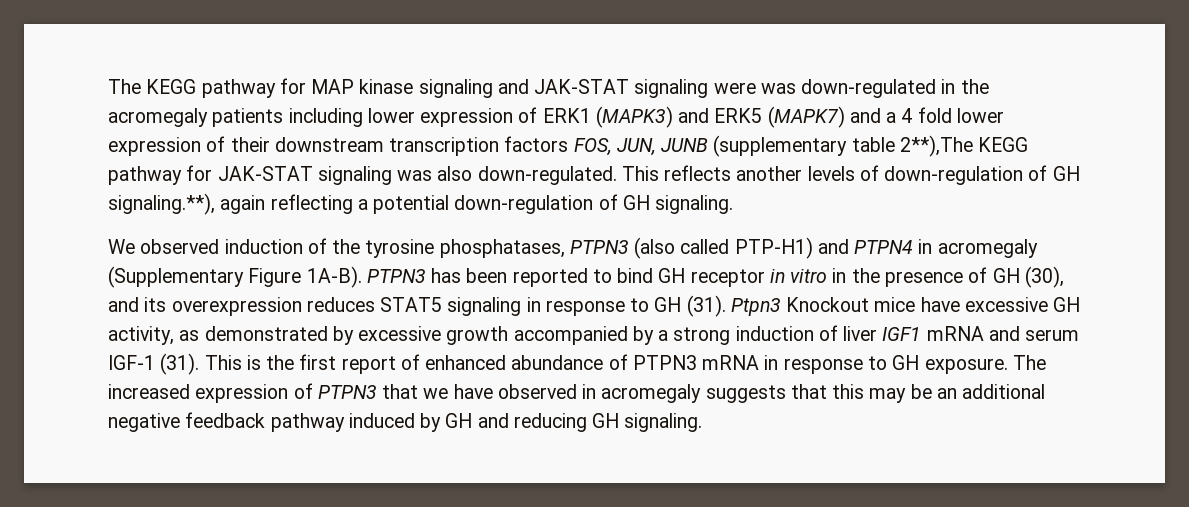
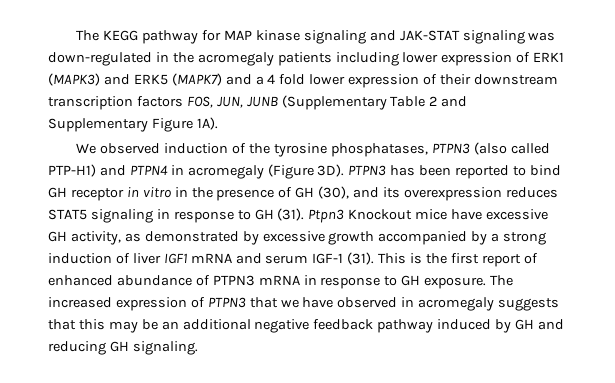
- The KEGG pathway for MAP kinase signaling and JAK-STAT signaling were was down-regulated in the acromegaly patients including lower expression of ERK1 (MAPK3) and ERK5 (MAPK7) and a 4 fold lower expression of their downstream transcription factors FOS, JUN, JUNB (supplementary table 2**),The KEGG pathway for JAK-STAT signaling was also down-regulated. This reflects another levels of down-regulation of GH signaling.**), again reflecting a potential down-regulation of GH signaling.
+ The KEGG pathway for MAP kinase signaling and JAK-STAT signaling was down-regulated in the acromegaly patients including lower expression of ERK1 (MAPK3) and ERK5 (MAPK7) and a 4 fold lower expression of their downstream transcription factors FOS, JUN, JUNB (Supplementary Table 2 and Supplementary Figure 1A).
- We observed induction of the tyrosine phosphatases, PTPN3 (also called PTP-H1) and PTPN4 in acromegaly (Supplementary Figure 1A-B).
+ We observed induction of the tyrosine phosphatases, PTPN3 (also called PTP-H1) and PTPN4 in acromegaly (Figure 3D).

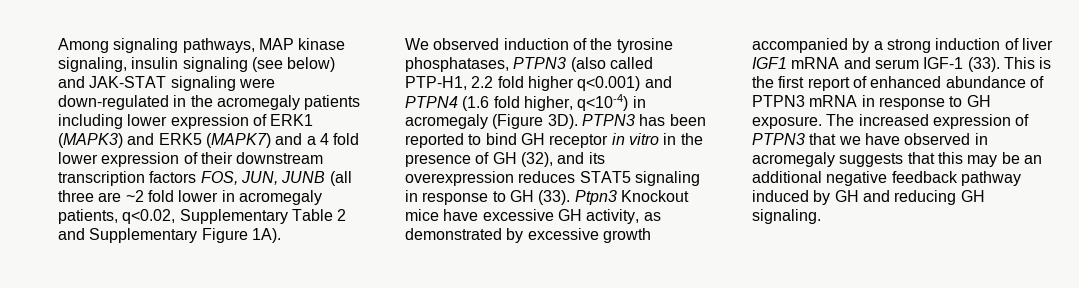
- The KEGG pathway for MAP kinase signaling and JAK-STAT signaling was down-regulated in the acromegaly patients including lower expression of ERK1 (MAPK3) and ERK5 (MAPK7) and a 4 fold lower expression of their downstream transcription factors FOS, JUN, JUNB (Supplementary Table 2 and Supplementary Figure 1A).
+ Among signaling pathways, MAP kinase signaling, insulin signaling (see below) and JAK-STAT signaling were down-regulated in the acromegaly patients including lower expression of ERK1 (MAPK3) and ERK5 (MAPK7) and a 4 fold lower expression of their downstream transcription factors FOS, JUN, JUNB (all three are ~2 fold lower in acromegaly patients, q<0.02, Supplementary Table 2 and Supplementary Figure 1A).
- We observed induction of the tyrosine phosphatases, PTPN3 (also called PTP-H1) and PTPN4 in acromegaly (Figure 3D).
+ We observed induction of the tyrosine phosphatases, PTPN3 (also called PTP-H1, 2.2 fold higher q<0.001) and PTPN4 (1.6 fold higher, q<10-4) in acromegaly (Figure 3D).
- PTPN3 has been reported to bind GH receptor in vitro in the presence of GH (30), and its overexpression reduces STAT5 signaling in response to GH (31).
+ PTPN3 has been reported to bind GH receptor in vitro in the presence of GH (32), and its overexpression reduces STAT5 signaling in response to GH (33).
- Ptpn3 Knockout mice have excessive GH activity, as demonstrated by excessive growth accompanied by a strong induction of liver IGF1 mRNA and serum IGF-1 (31).
+ Ptpn3 Knockout mice have excessive GH activity, as demonstrated by excessive growth accompanied by a strong induction of liver IGF1 mRNA and serum IGF-1 (33).

